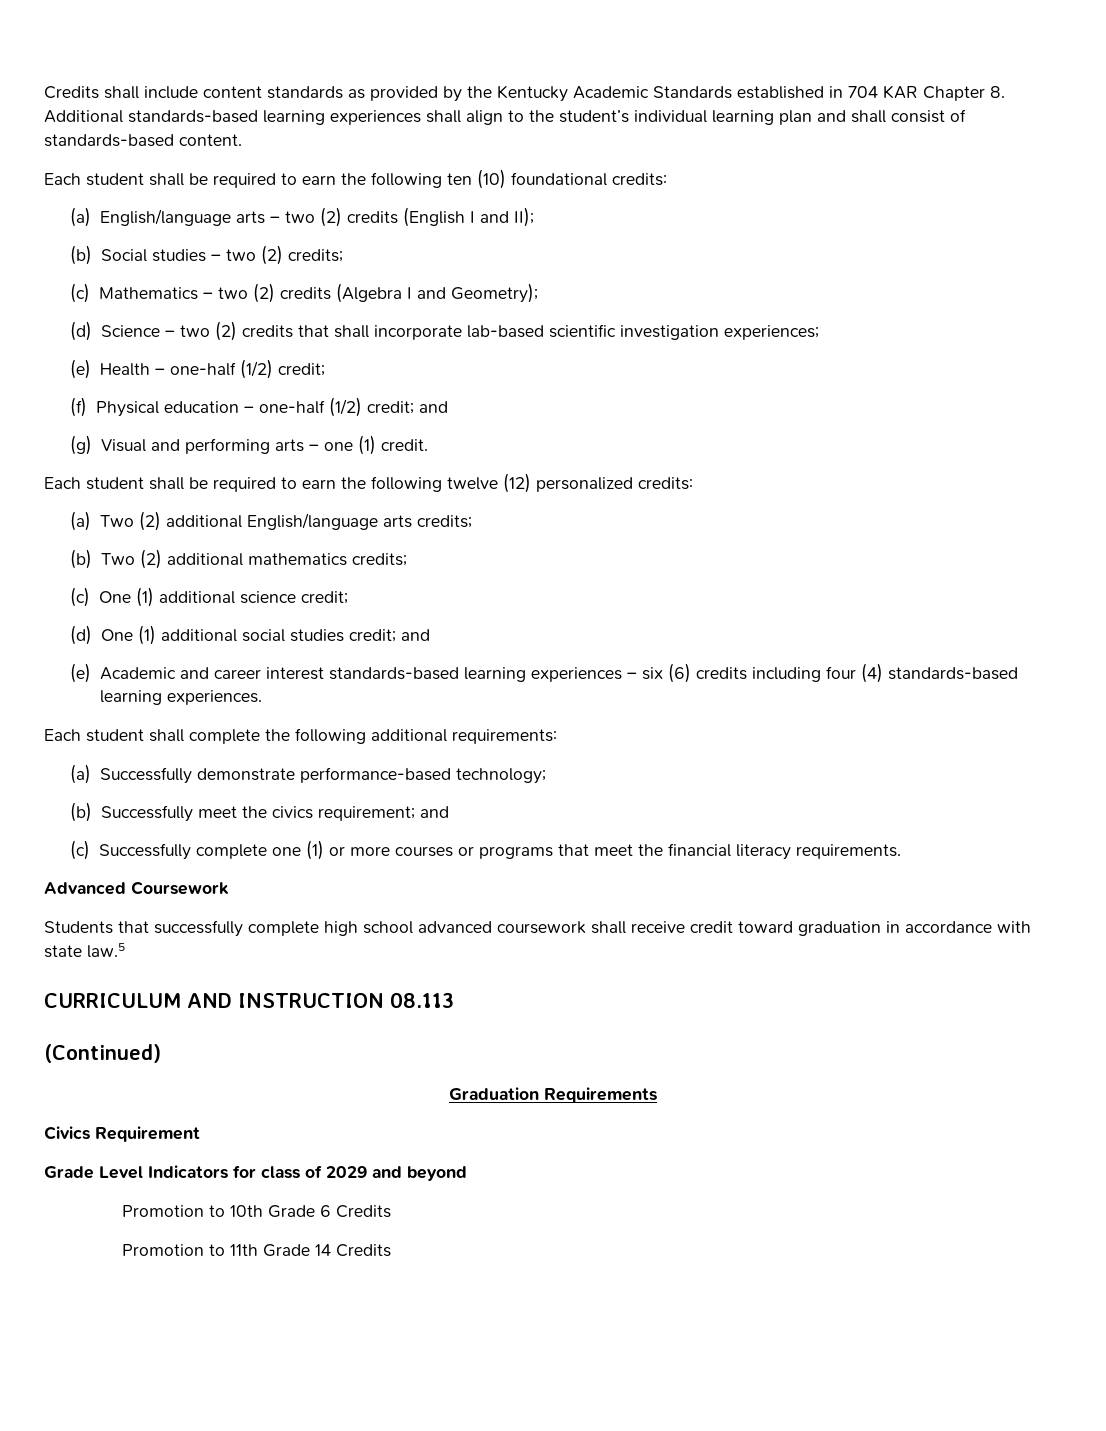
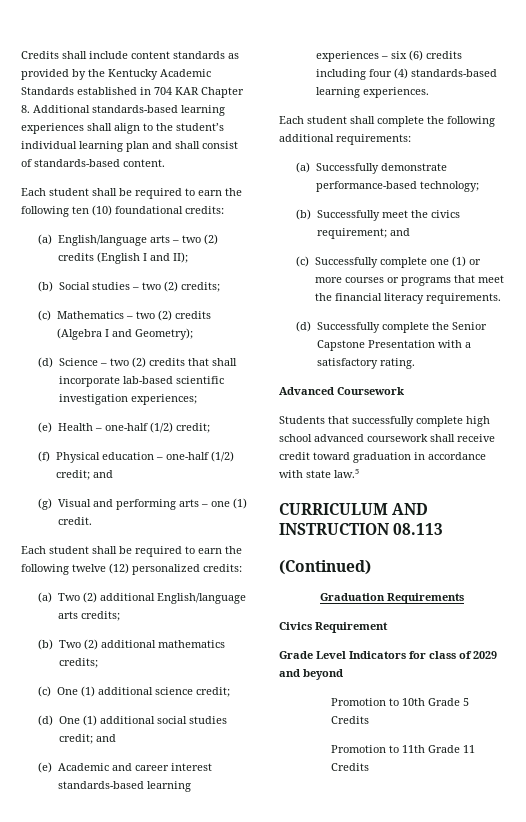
+ (d) Successfully complete the Senior Capstone Presentation with a satisfactory rating.
- Promotion to 10th Grade 6 Credits
+ Promotion to 10th Grade 5 Credits
- Promotion to 11th Grade 14 Credits
+ Promotion to 11th Grade 11 Credits

